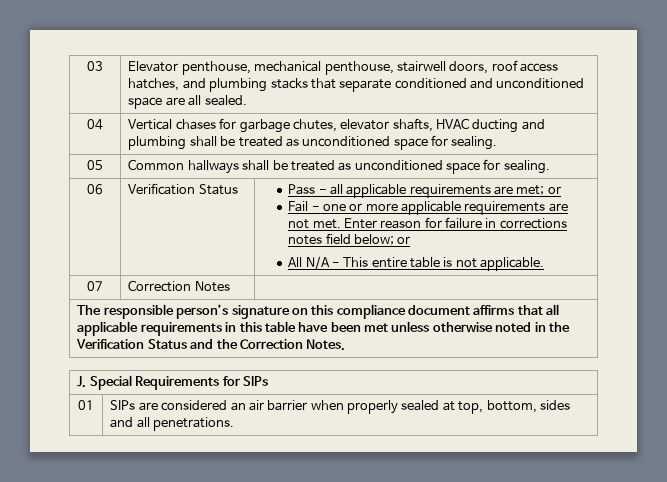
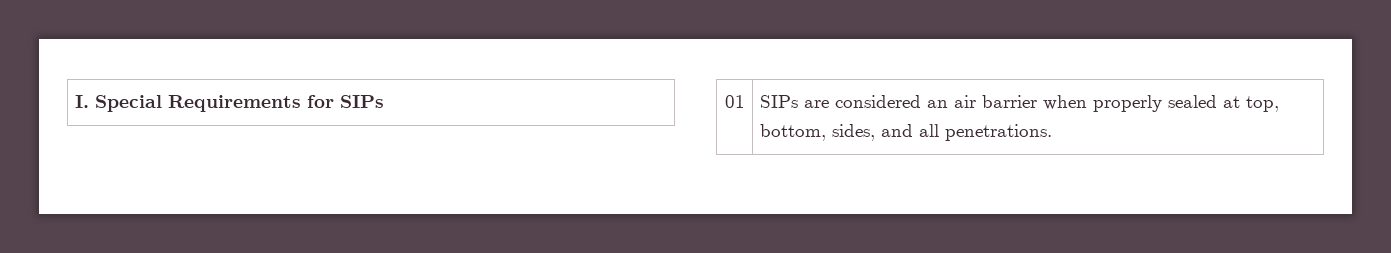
- 03 | Elevator penthouse, mechanical penthouse, stairwell doors, roof access hatches, and plumbing stacks that separate conditioned and unconditioned space are all sealed.
- 04 | Vertical chases for garbage chutes, elevator shafts, HVAC ducting and plumbing shall be treated as unconditioned space for sealing.
- 05 | Common hallways shall be treated as unconditioned space for sealing.
- 06 | Verification Status | Pass - all applicable requirements are met; or
- Fail - one or more applicable requirements are not met. Enter reason for failure in corrections notes field below; or
- All N/A - This entire table is not applicable.
- 07 | Correction Notes |
- The responsible person’s signature on this compliance document affirms that all applicable requirements in this table have been met unless otherwise noted in the Verification Status and the Correction Notes.
- J. Special Requirements for SIPs
+ I. Special Requirements for SIPs
- 01 | SIPs are considered an air barrier when properly sealed at top, bottom, sides and all penetrations.
+ 01 | SIPs are considered an air barrier when properly sealed at top, bottom, sides, and all penetrations.

